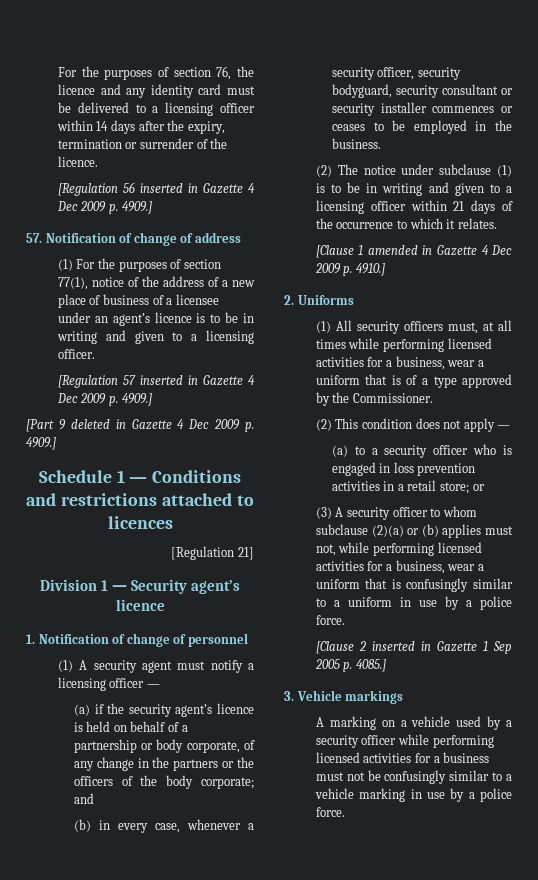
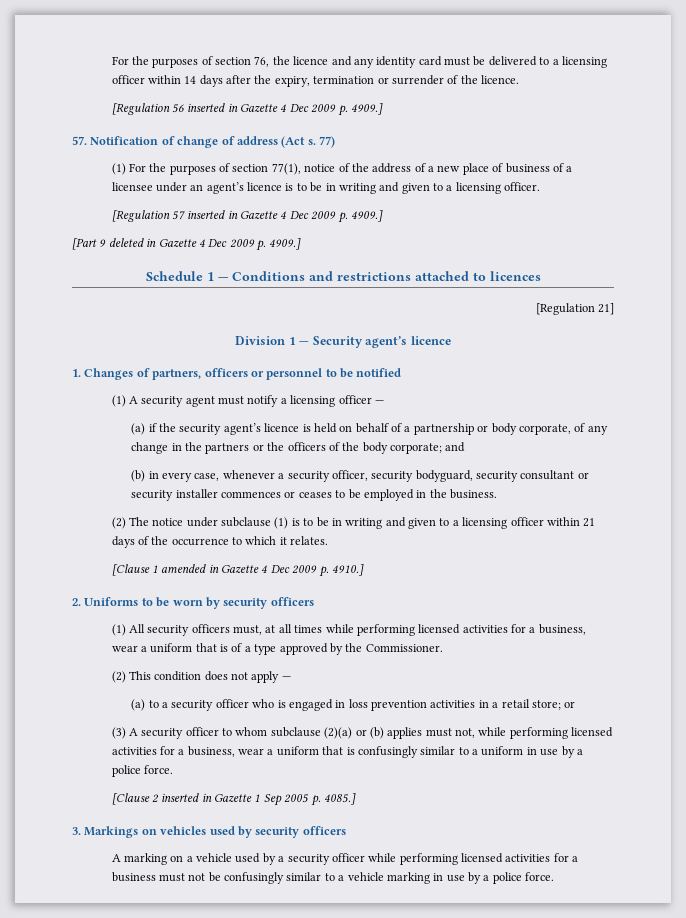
- 57. Notification of change of address
+ 57. Notification of change of address (Act s. 77)
- 1. Notification of change of personnel
+ 1. Changes of partners, officers or personnel to be notified
- 2. Uniforms
+ 2. Uniforms to be worn by security officers
- 3. Vehicle markings
+ 3. Markings on vehicles used by security officers

